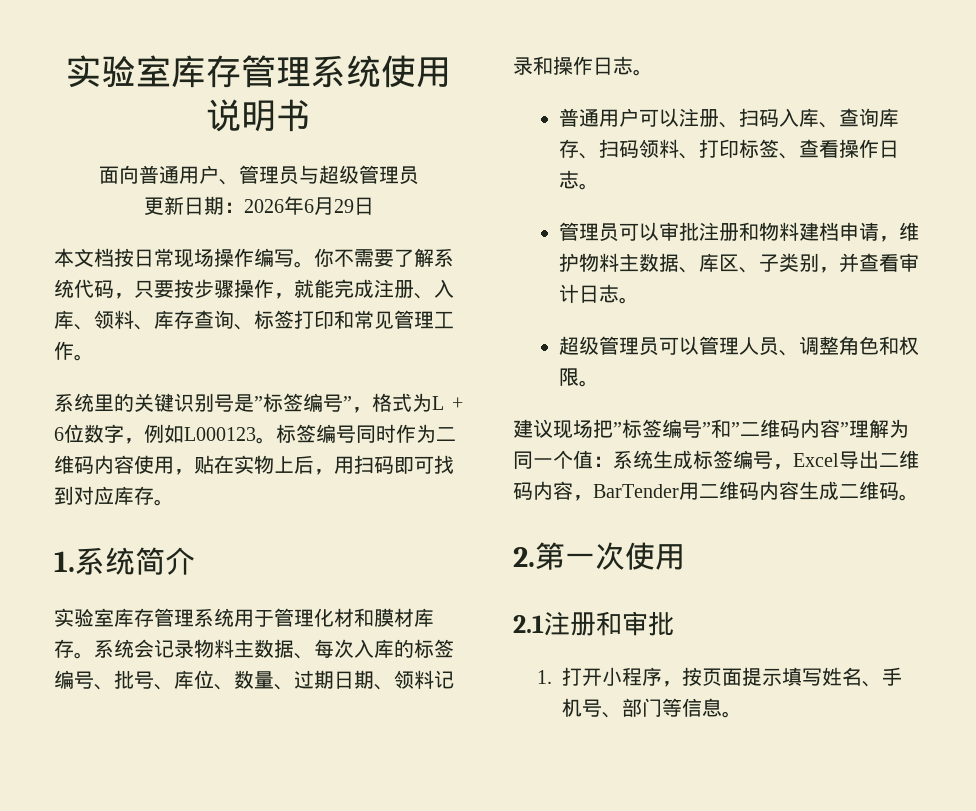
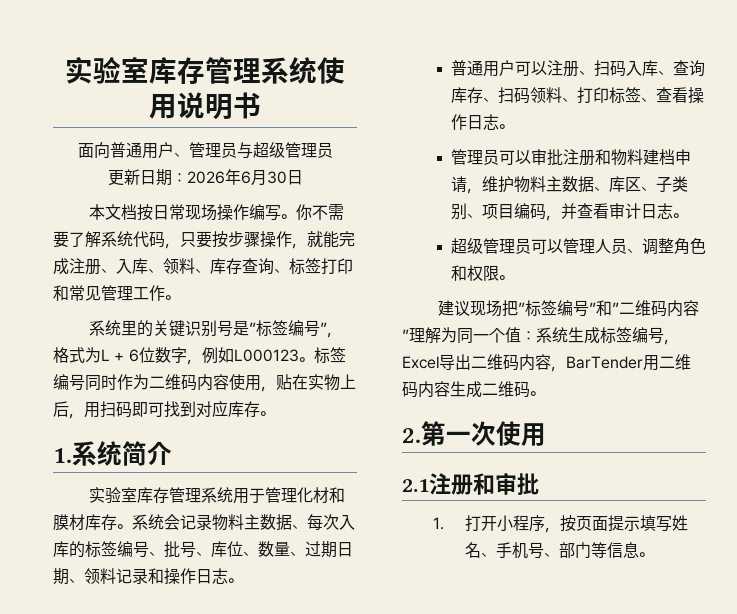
- 更新日期：2026年6月29日
+ 更新日期：2026年6月30日
- 管理员可以审批注册和物料建档申请，维护物料主数据、库区、子类别，并查看审计日志。
+ 管理员可以审批注册和物料建档申请，维护物料主数据、库区、子类别、项目编码，并查看审计日志。

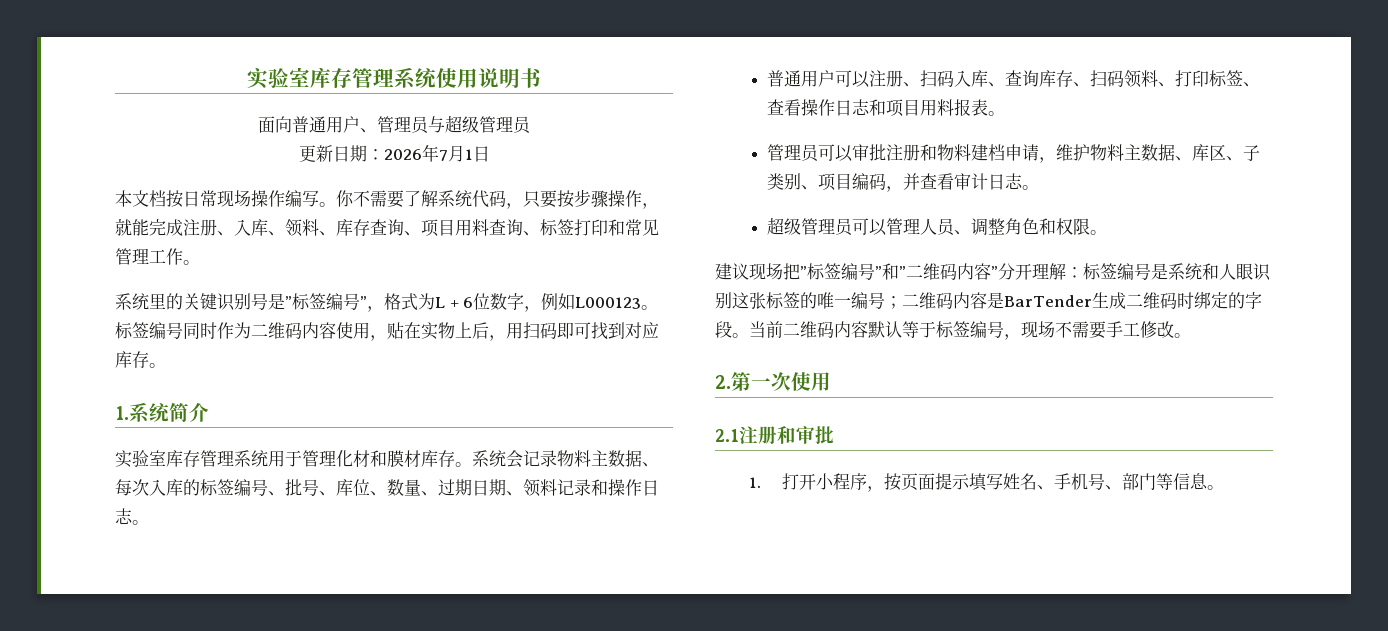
- 更新日期：2026年6月30日
+ 更新日期：2026年7月1日
- 你不需要了解系统代码，只要按步骤操作，就能完成注册、入库、领料、库存查询、标签打印和常见管理工作。
+ 你不需要了解系统代码，只要按步骤操作，就能完成注册、入库、领料、库存查询、项目用料查询、标签打印和常见管理工作。
- 普通用户可以注册、扫码入库、查询库存、扫码领料、打印标签、查看操作日志。
+ 普通用户可以注册、扫码入库、查询库存、扫码领料、打印标签、查看操作日志和项目用料报表。
- 建议现场把”标签编号”和”二维码内容”理解为同一个值：系统生成标签编号，Excel导出二维码内容，BarTender用二维码内容生成二维码。
+ 建议现场把”标签编号”和”二维码内容”分开理解：标签编号是系统和人眼识别这张标签的唯一编号；二维码内容是BarTender生成二维码时绑定的字段。当前二维码内容默认等于标签编号，现场不需要手工修改。

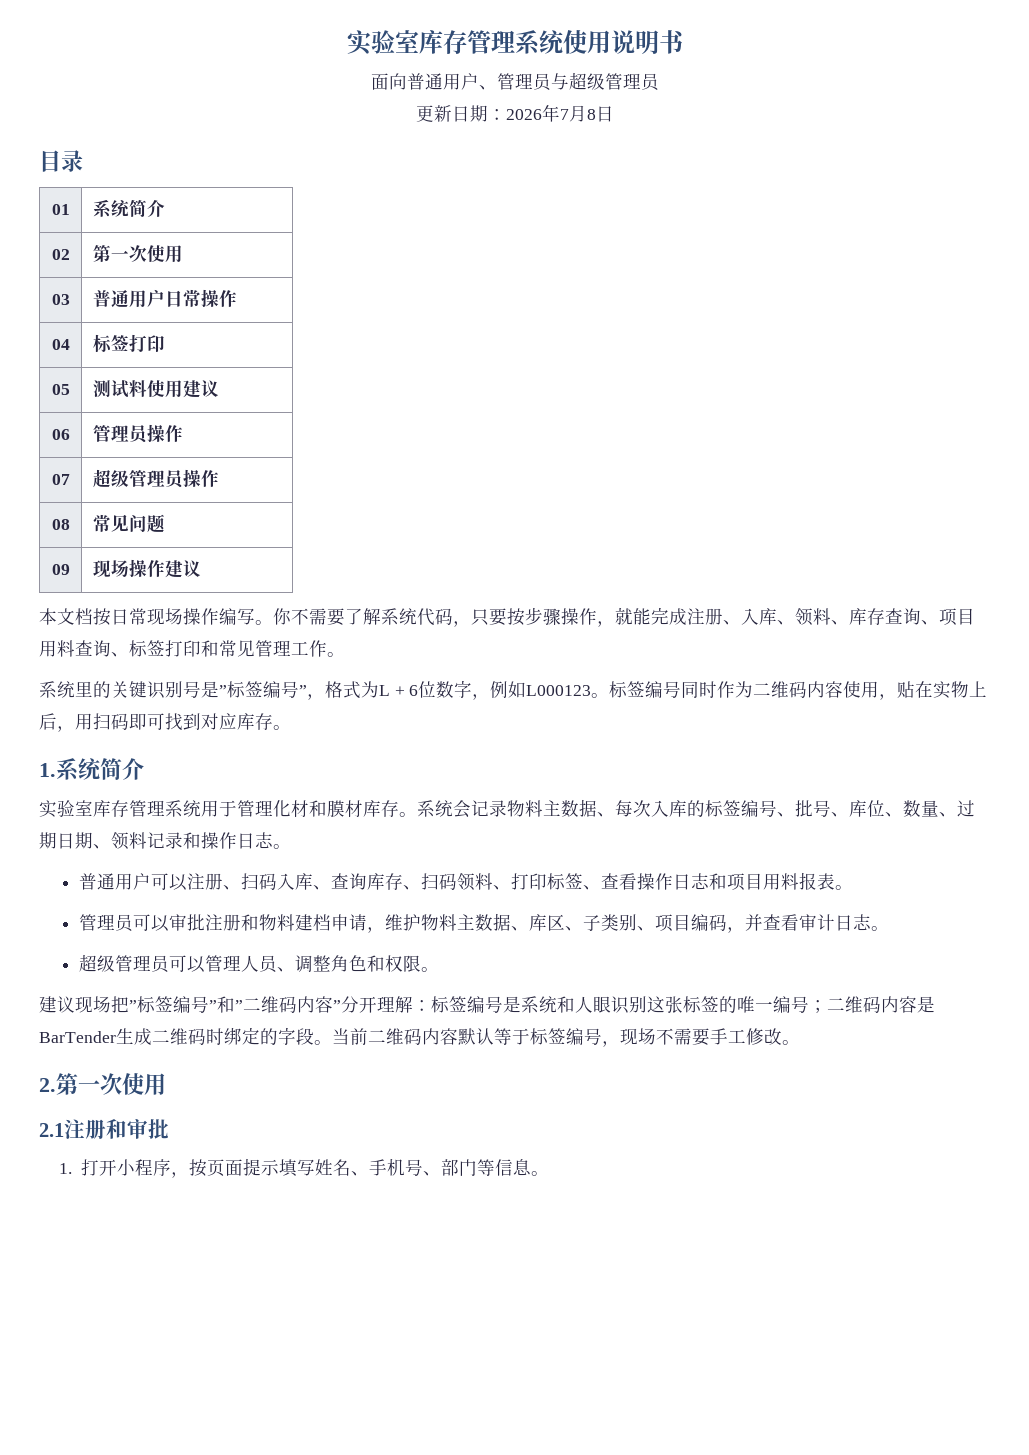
- 更新日期：2026年7月1日
+ 更新日期：2026年7月8日
+ 目录
+ 01 | 系统简介
+ 02 | 第一次使用
+ 03 | 普通用户日常操作
+ 04 | 标签打印
+ 05 | 测试料使用建议
+ 06 | 管理员操作
+ 07 | 超级管理员操作
+ 08 | 常见问题
+ 09 | 现场操作建议

